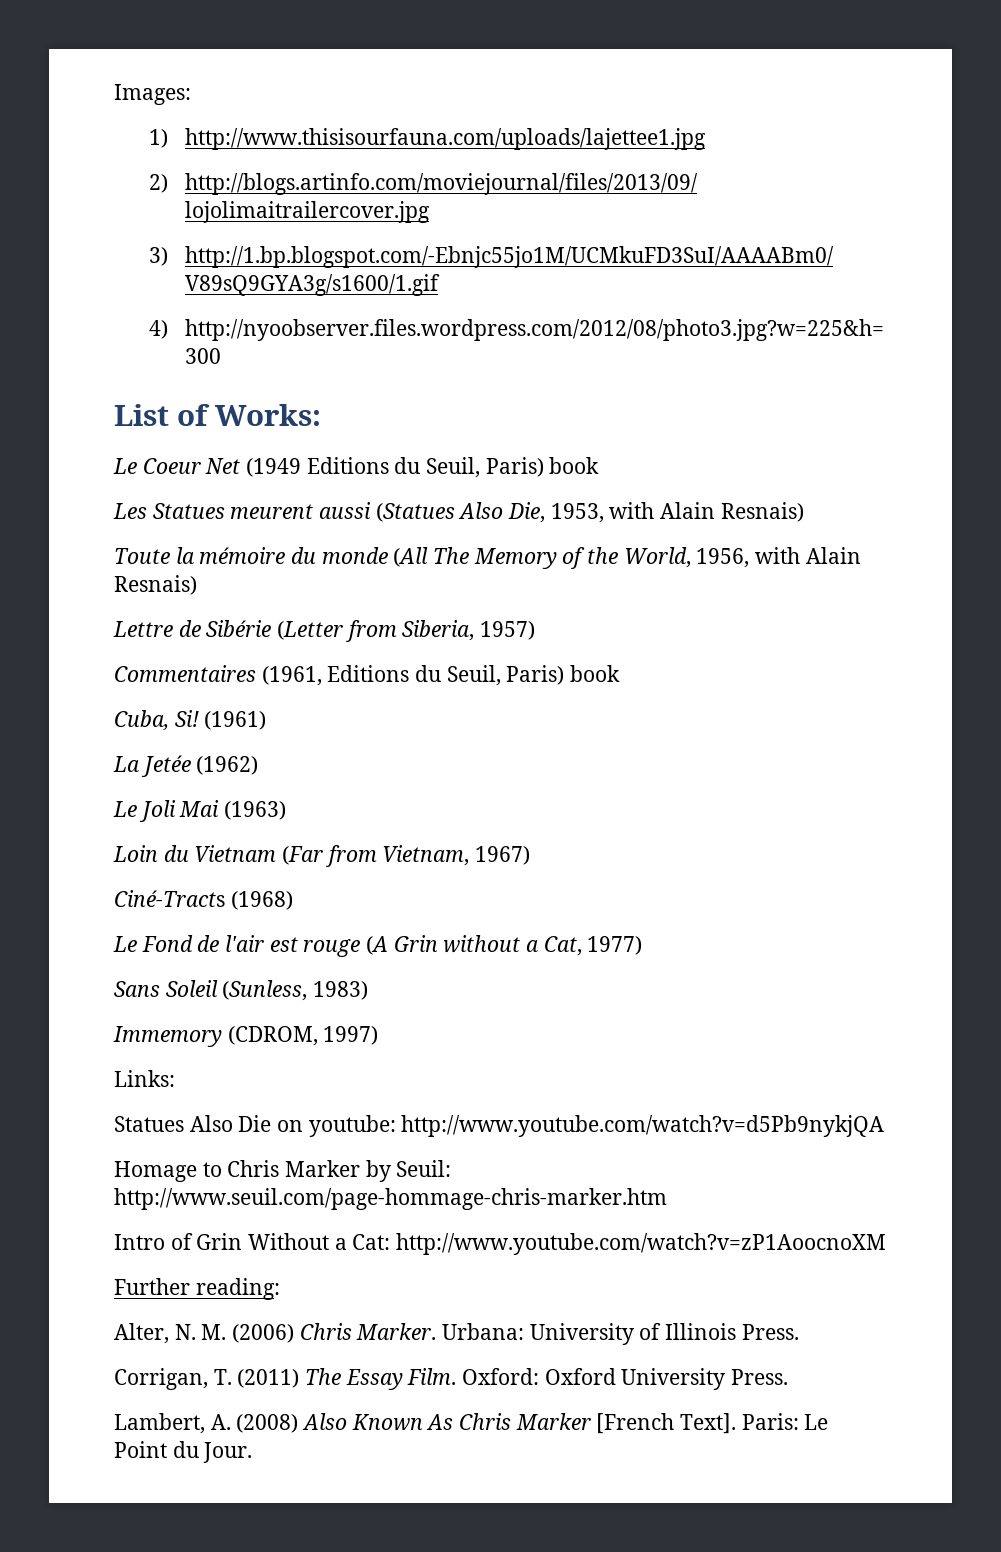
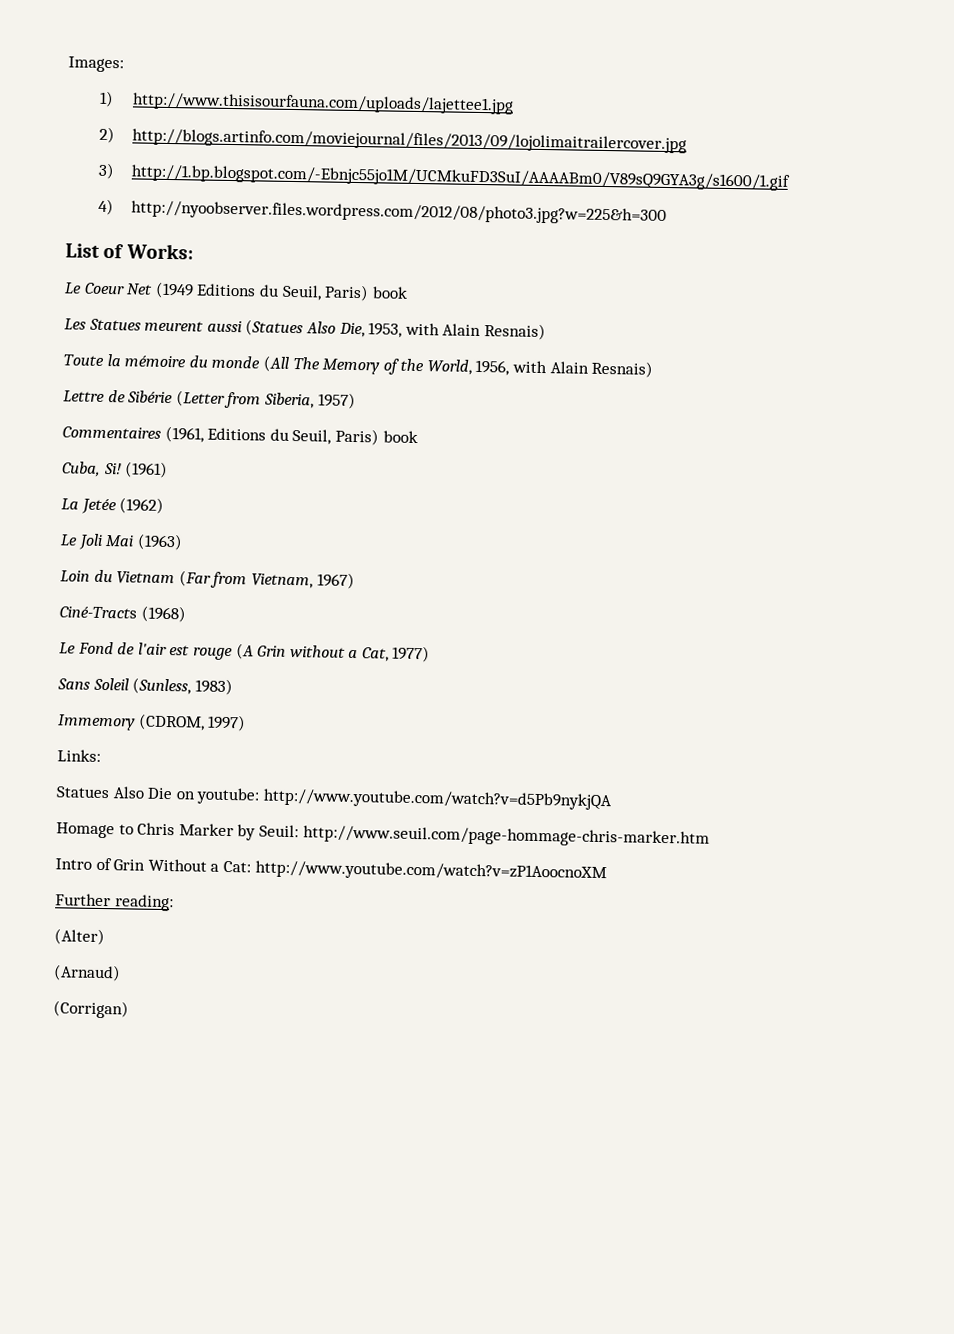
- Alter, N. M. (2006) Chris Marker. Urbana: University of Illinois Press.
- Corrigan, T. (2011) The Essay Film. Oxford: Oxford University Press.
- Lambert, A. (2008) Also Known As Chris Marker [French Text]. Paris: Le Point du Jour.
+ (Alter)
+ (Arnaud)
+ (Corrigan)

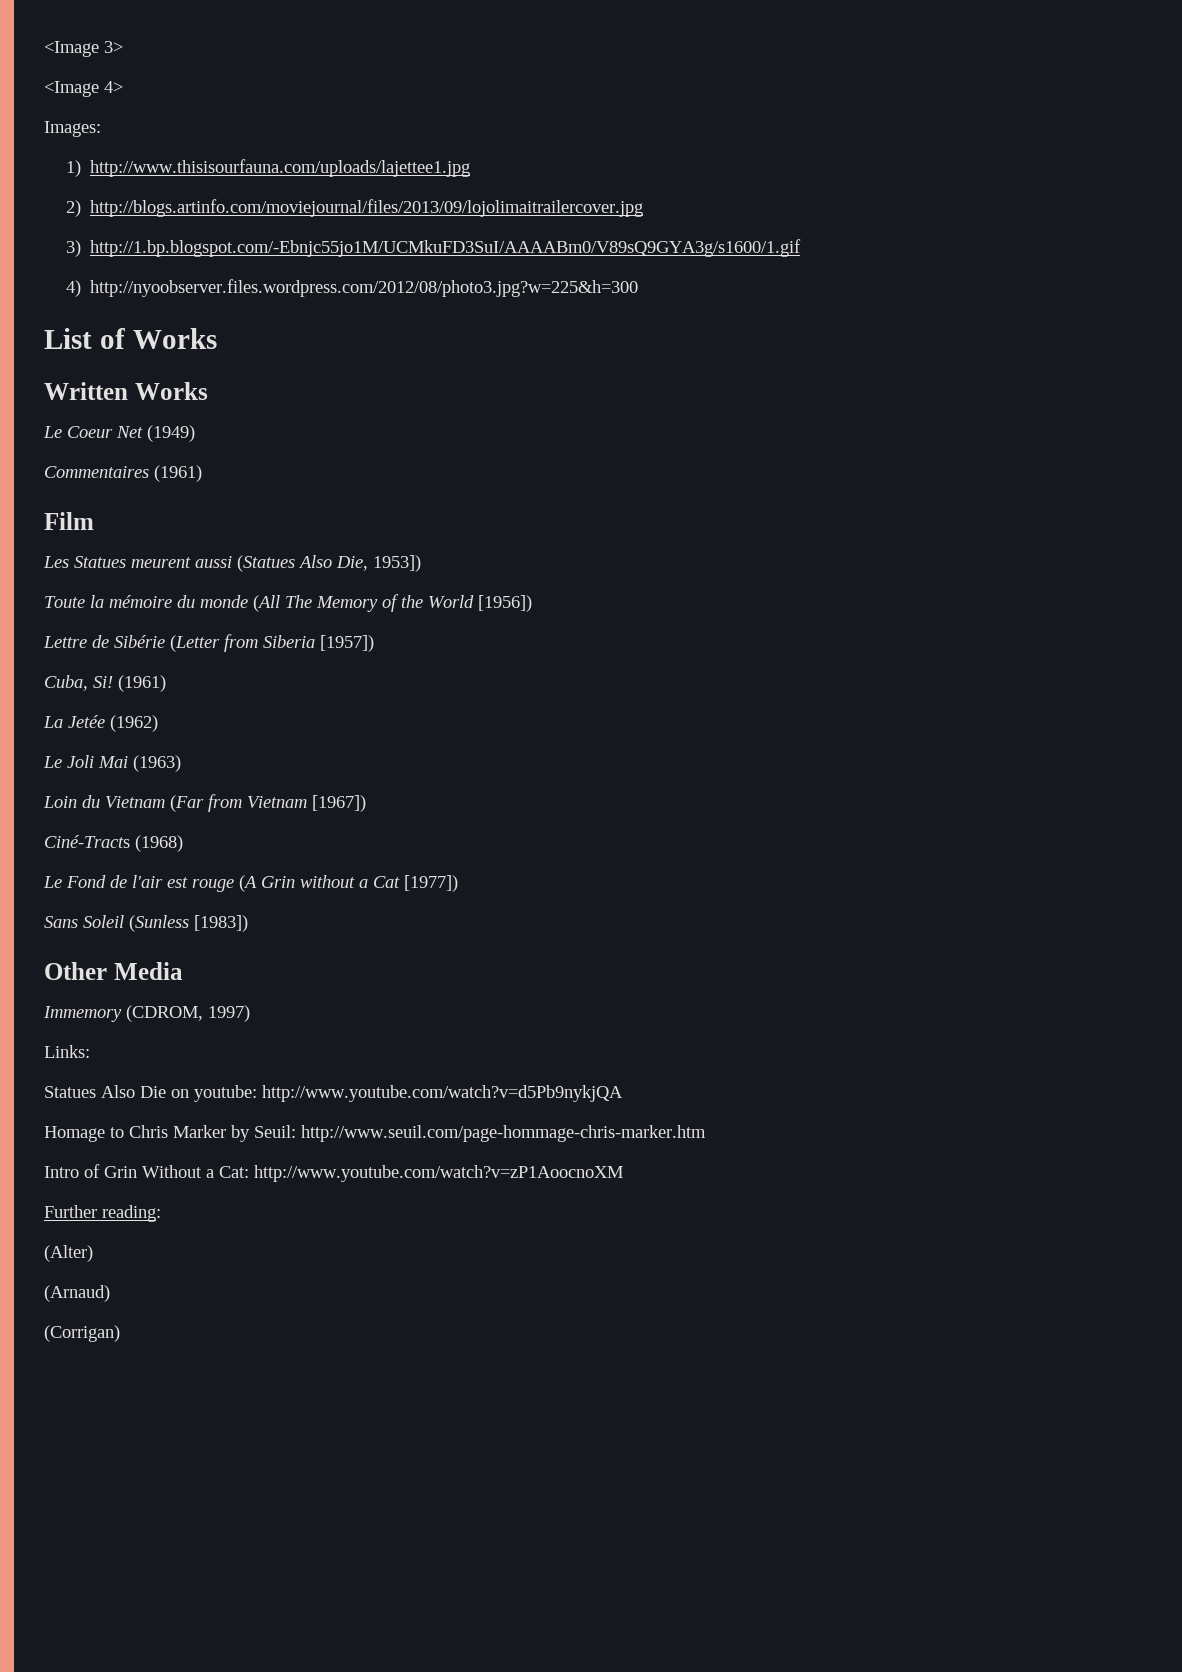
+ <Image 3>
+ <Image 4>
- List of Works:
+ List of Works
+ Written Works
- Le Coeur Net (1949 Editions du Seuil, Paris) book
+ Le Coeur Net (1949)
+ Commentaires (1961)
+ Film
- Les Statues meurent aussi (Statues Also Die, 1953, with Alain Resnais)
+ Les Statues meurent aussi (Statues Also Die, 1953])
- Toute la mémoire du monde (All The Memory of the World, 1956, with Alain Resnais)
+ Toute la mémoire du monde (All The Memory of the World [1956])
- Lettre de Sibérie (Letter from Siberia, 1957)
- Commentaires (1961, Editions du Seuil, Paris) book
+ Lettre de Sibérie (Letter from Siberia [1957])
- Loin du Vietnam (Far from Vietnam, 1967)
+ Loin du Vietnam (Far from Vietnam [1967])
- Le Fond de l'air est rouge (A Grin without a Cat, 1977)
+ Le Fond de l'air est rouge (A Grin without a Cat [1977])
- Sans Soleil (Sunless, 1983)
+ Sans Soleil (Sunless [1983])
+ Other Media

